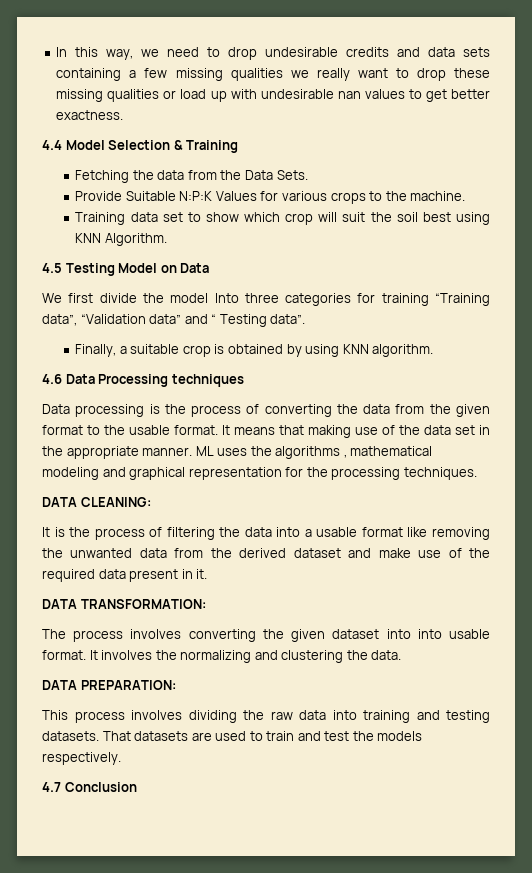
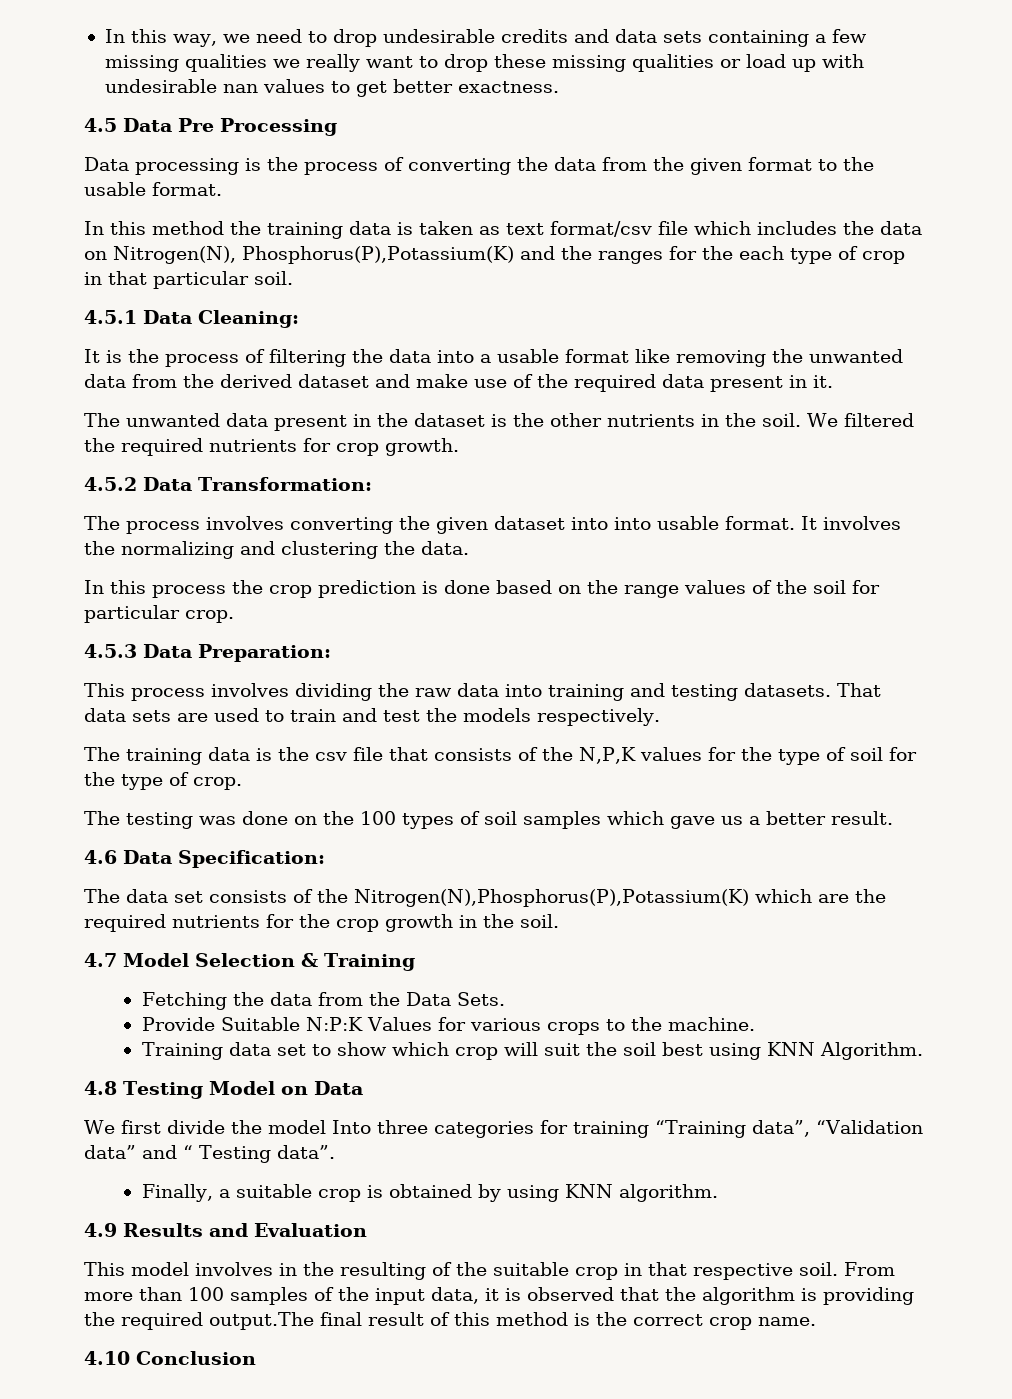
- 4.4 Model Selection & Training
+ 4.5 Data Pre Processing
+ Data processing is the process of converting the data from the given format to the usable format.
+ In this method the training data is taken as text format/csv file which includes the data on Nitrogen(N), Phosphorus(P),Potassium(K) and the ranges for the each type of crop in that particular soil.
+ 4.5.1 Data Cleaning:
+ It is the process of filtering the data into a usable format like removing the unwanted data from the derived dataset and make use of the required data present in it.
+ The unwanted data present in the dataset is the other nutrients in the soil. We filtered the required nutrients for crop growth.
+ 4.5.2 Data Transformation:
+ The process involves converting the given dataset into into usable format. It involves the normalizing and clustering the data.
+ In this process the crop prediction is done based on the range values of the soil for particular crop.
+ 4.5.3 Data Preparation:
+ This process involves dividing the raw data into training and testing datasets. That data sets are used to train and test the models respectively.
+ The training data is the csv file that consists of the N,P,K values for the type of soil for the type of crop.
+ The testing was done on the 100 types of soil samples which gave us a better result.
+ 4.6 Data Specification:
+ The data set consists of the Nitrogen(N),Phosphorus(P),Potassium(K) which are the required nutrients for the crop growth in the soil.
+ 4.7 Model Selection & Training
- 4.5 Testing Model on Data
+ 4.8 Testing Model on Data
- 4.6 Data Processing techniques
- Data processing is the process of converting the data from the given format to the usable format. It means that making use of the data set in the appropriate manner. ML uses the algorithms , mathematical modeling and graphical representation for the processing techniques.
- DATA CLEANING:
- It is the process of filtering the data into a usable format like removing the unwanted data from the derived dataset and make use of the required data present in it.
- DATA TRANSFORMATION:
- The process involves converting the given dataset into into usable format. It involves the normalizing and clustering the data.
- DATA PREPARATION:
- This process involves dividing the raw data into training and testing datasets. That datasets are used to train and test the models respectively.
- 4.7 Conclusion
+ 4.9 Results and Evaluation
+ This model involves in the resulting of the suitable crop in that respective soil. From more than 100 samples of the input data, it is observed that the algorithm is providing the required output.The final result of this method is the correct crop name.
+ 4.10 Conclusion

